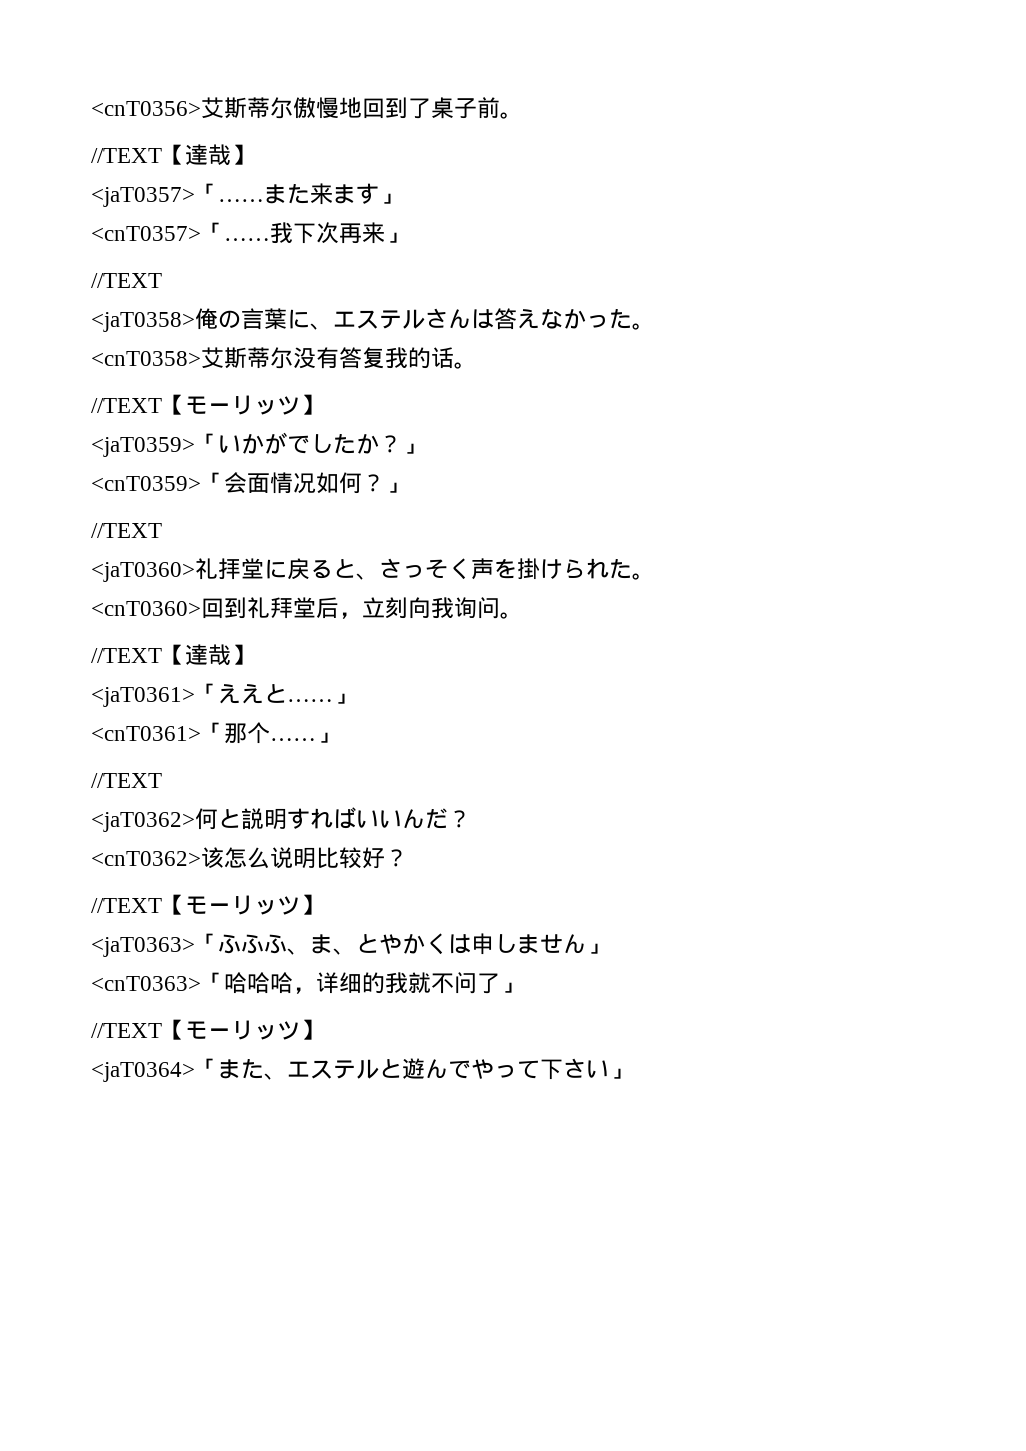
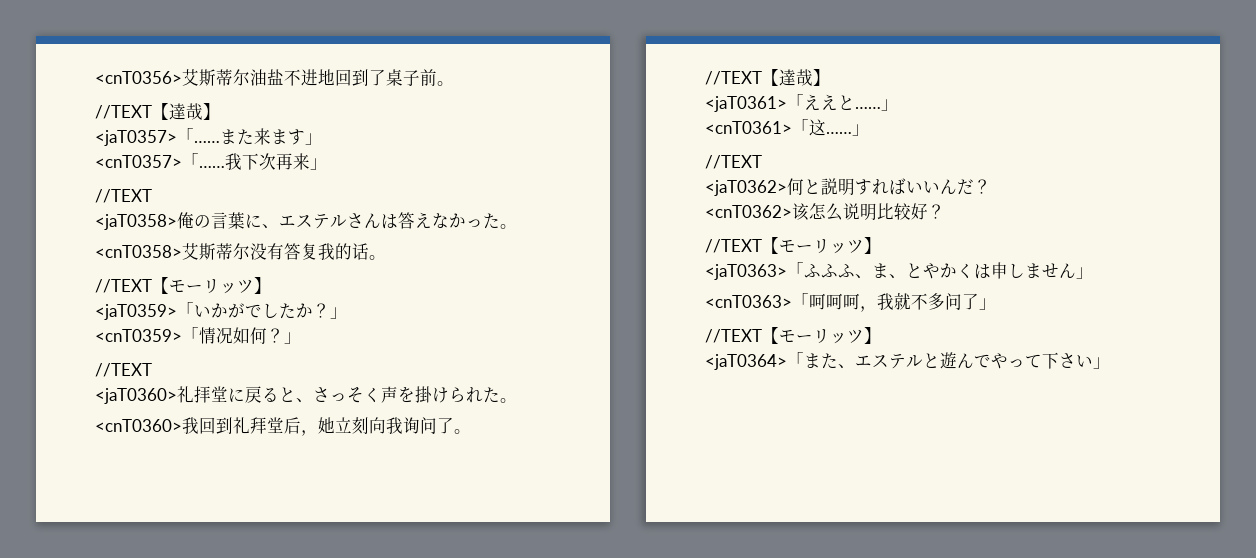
- <cnT0356>艾斯蒂尔傲慢地回到了桌子前。
+ <cnT0356>艾斯蒂尔油盐不进地回到了桌子前。
- <cnT0359>「会面情况如何？」
+ <cnT0359>「情况如何？」
- <cnT0360>回到礼拜堂后，立刻向我询问。
+ <cnT0360>我回到礼拜堂后，她立刻向我询问了。
- <cnT0361>「那个……」
+ <cnT0361>「这……」
- <cnT0363>「哈哈哈，详细的我就不问了」
+ <cnT0363>「呵呵呵，我就不多问了」

